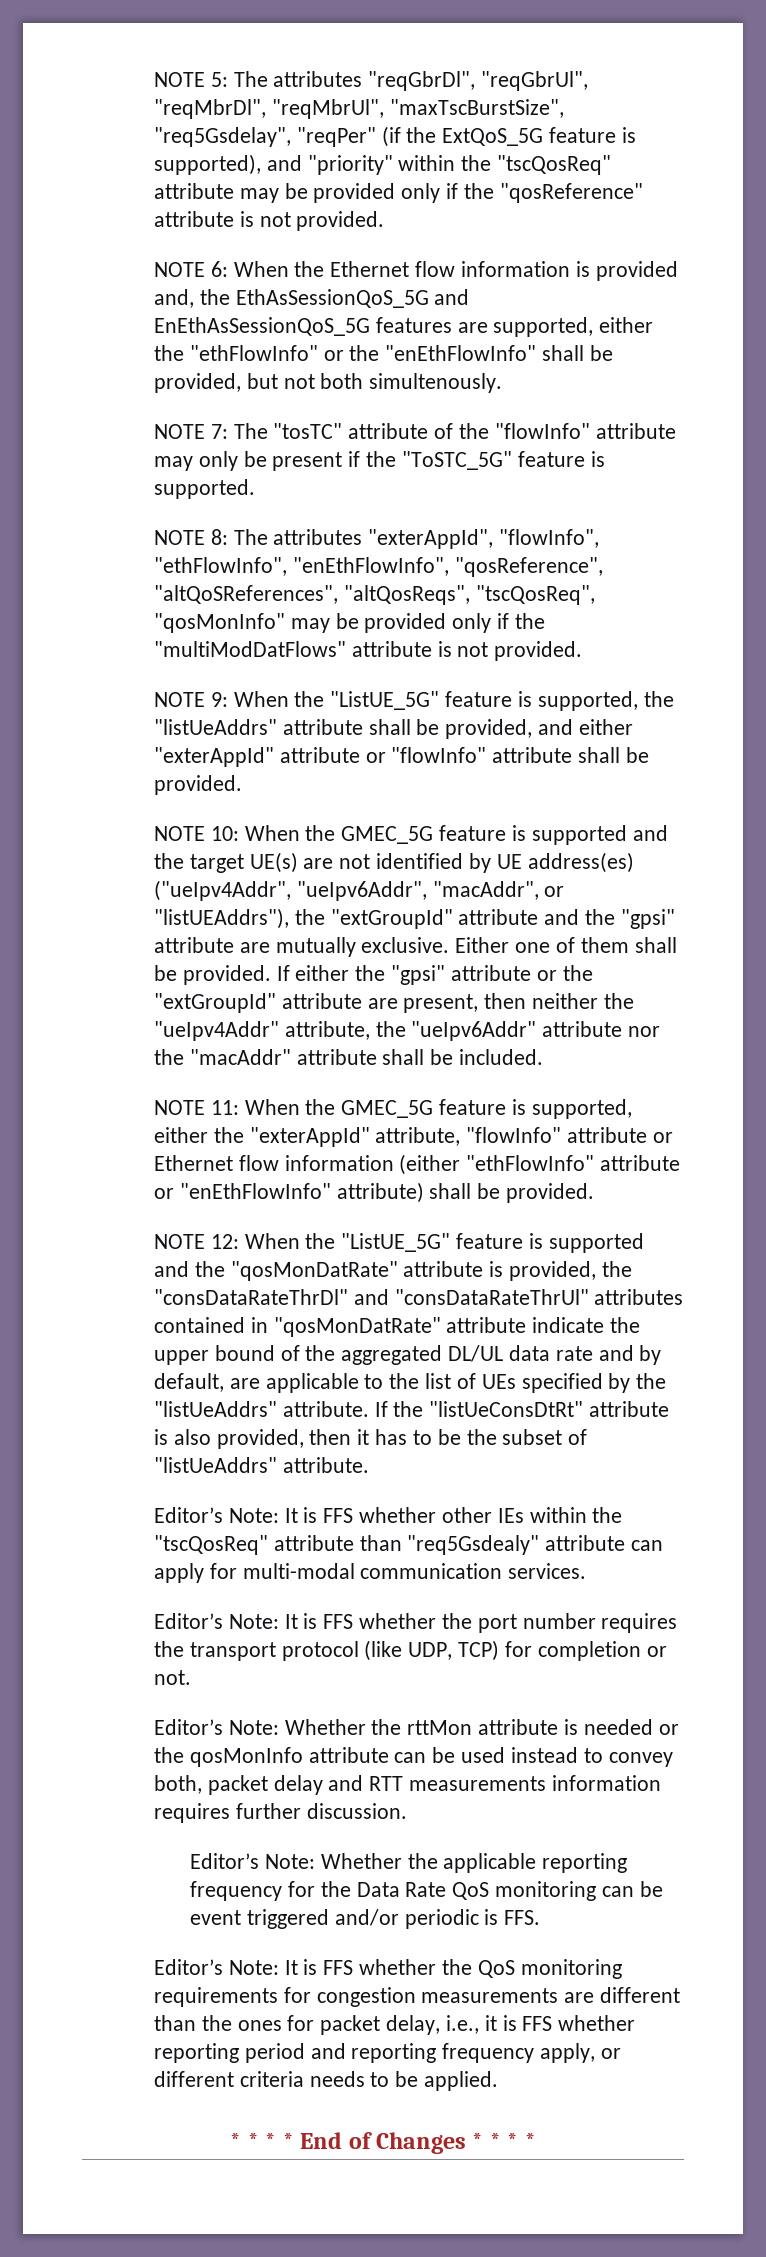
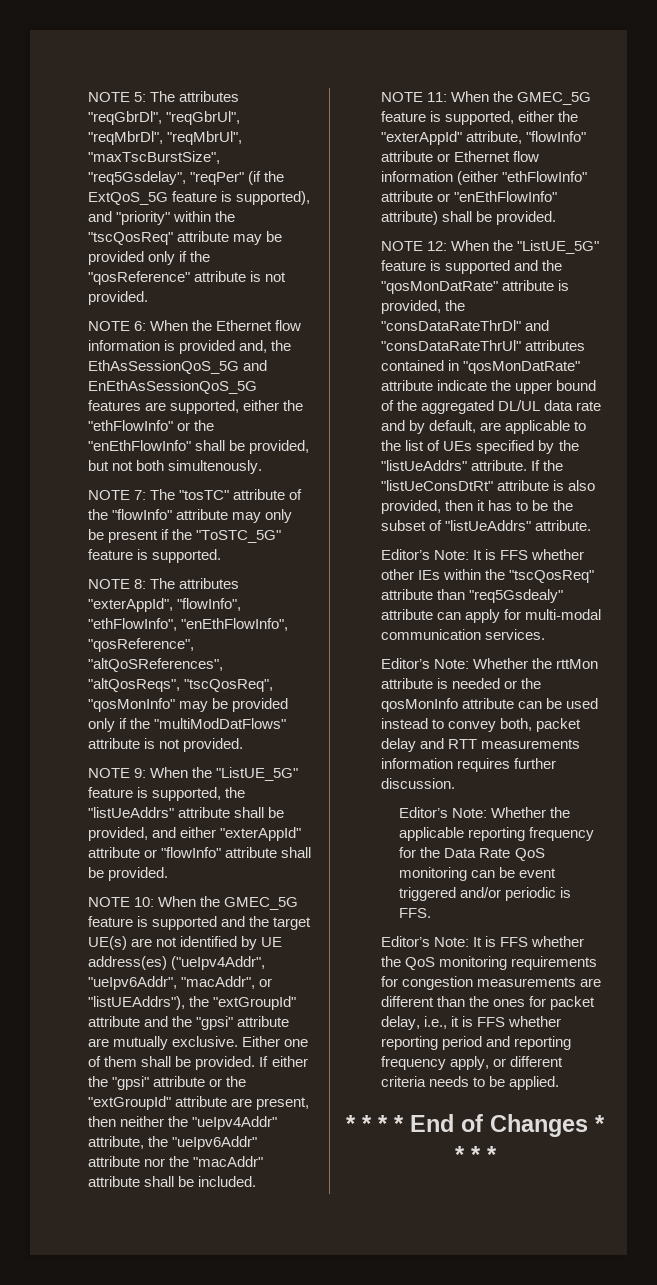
- Editor’s Note: It is FFS whether the port number requires the transport protocol (like UDP, TCP) for completion or not.

